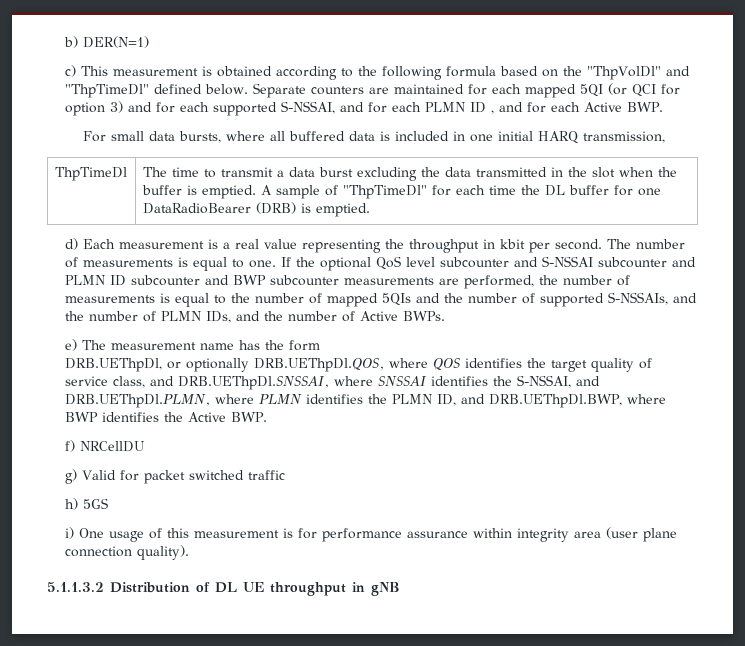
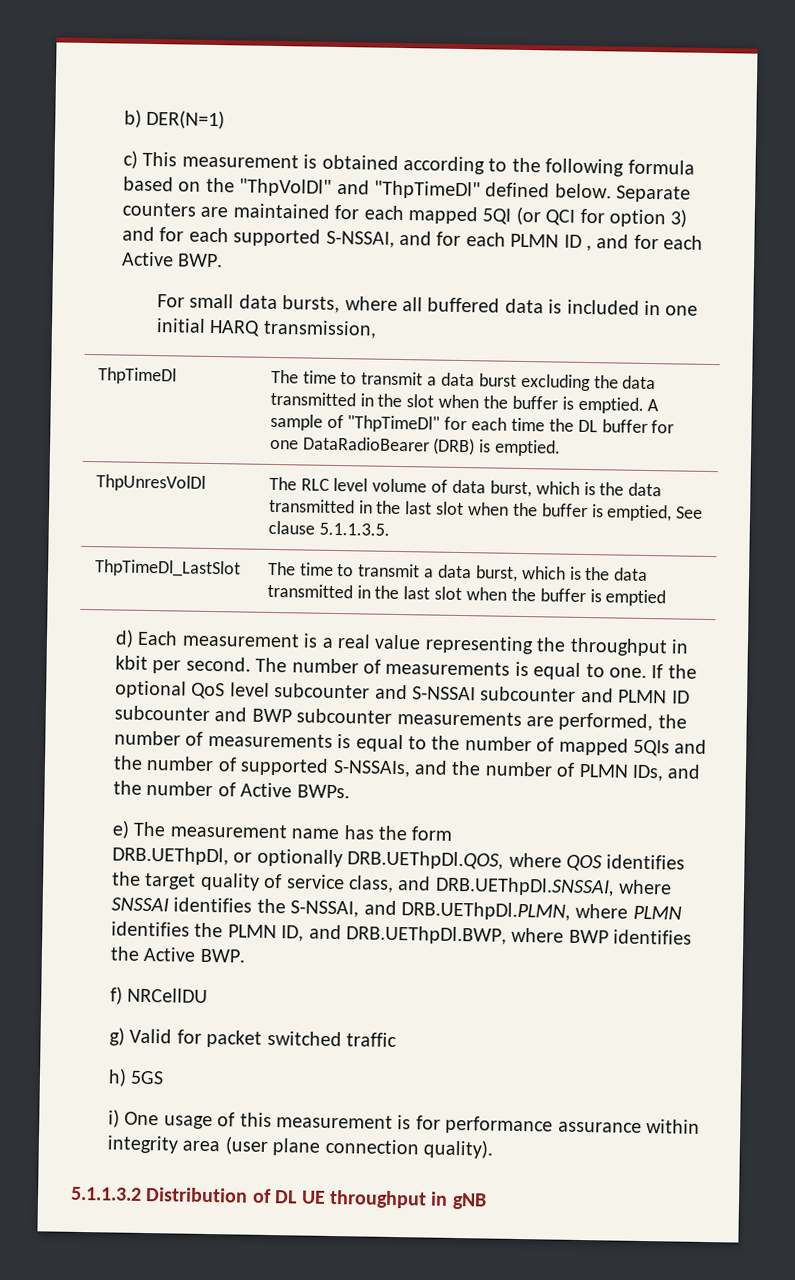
+ ThpUnresVolDl | The RLC level volume of data burst, which is the data transmitted in the last slot when the buffer is emptied, See clause 5.1.1.3.5.
+ ThpTimeDl_LastSlot | The time to transmit a data burst, which is the data transmitted in the last slot when the buffer is emptied

